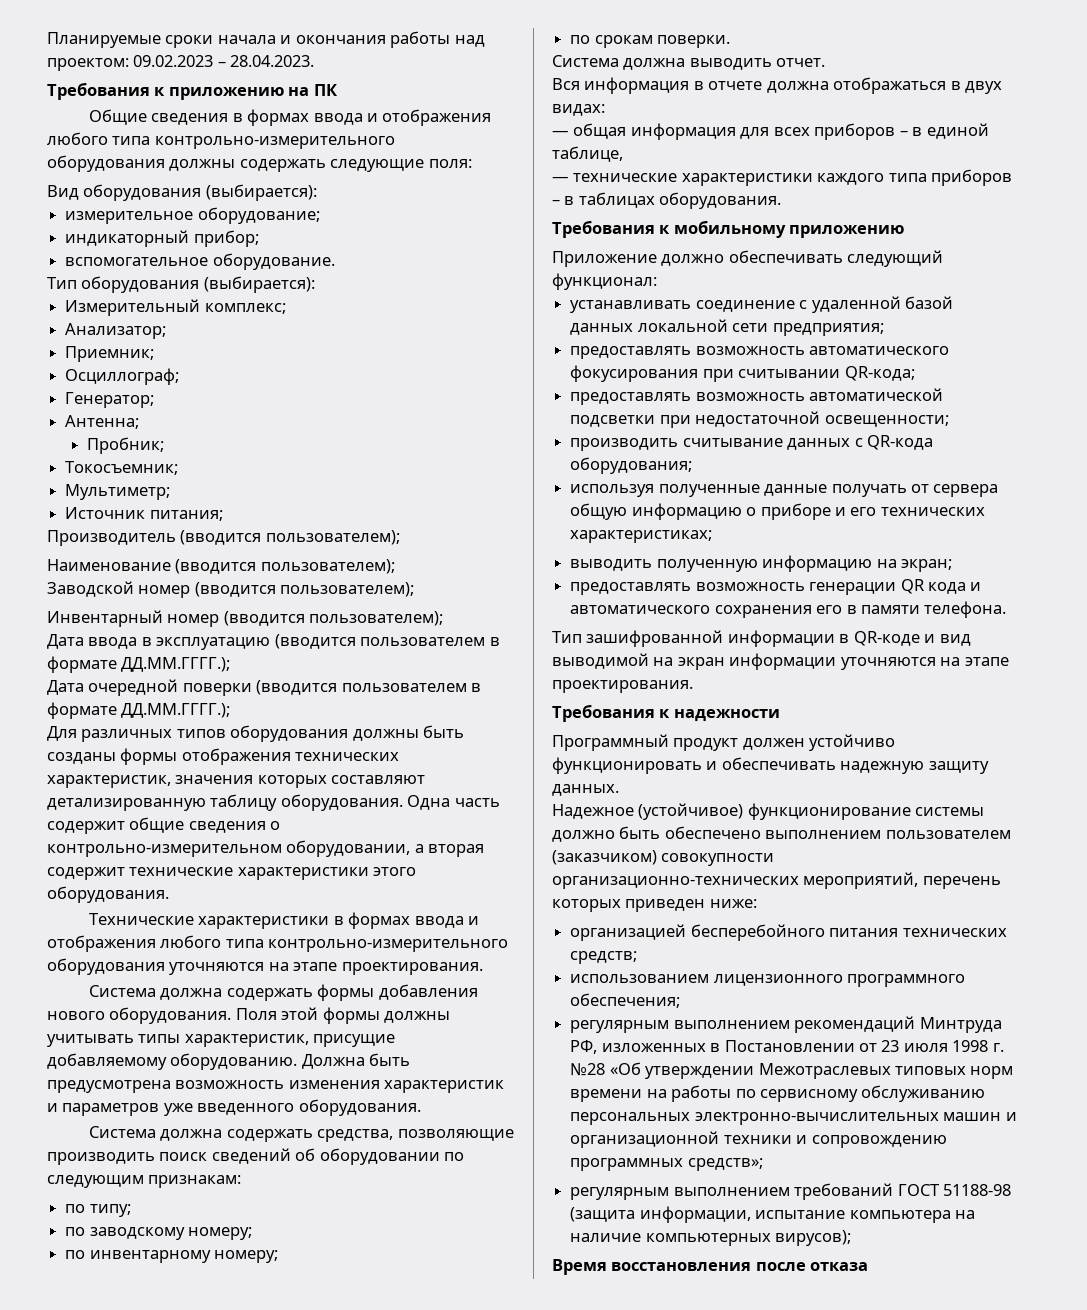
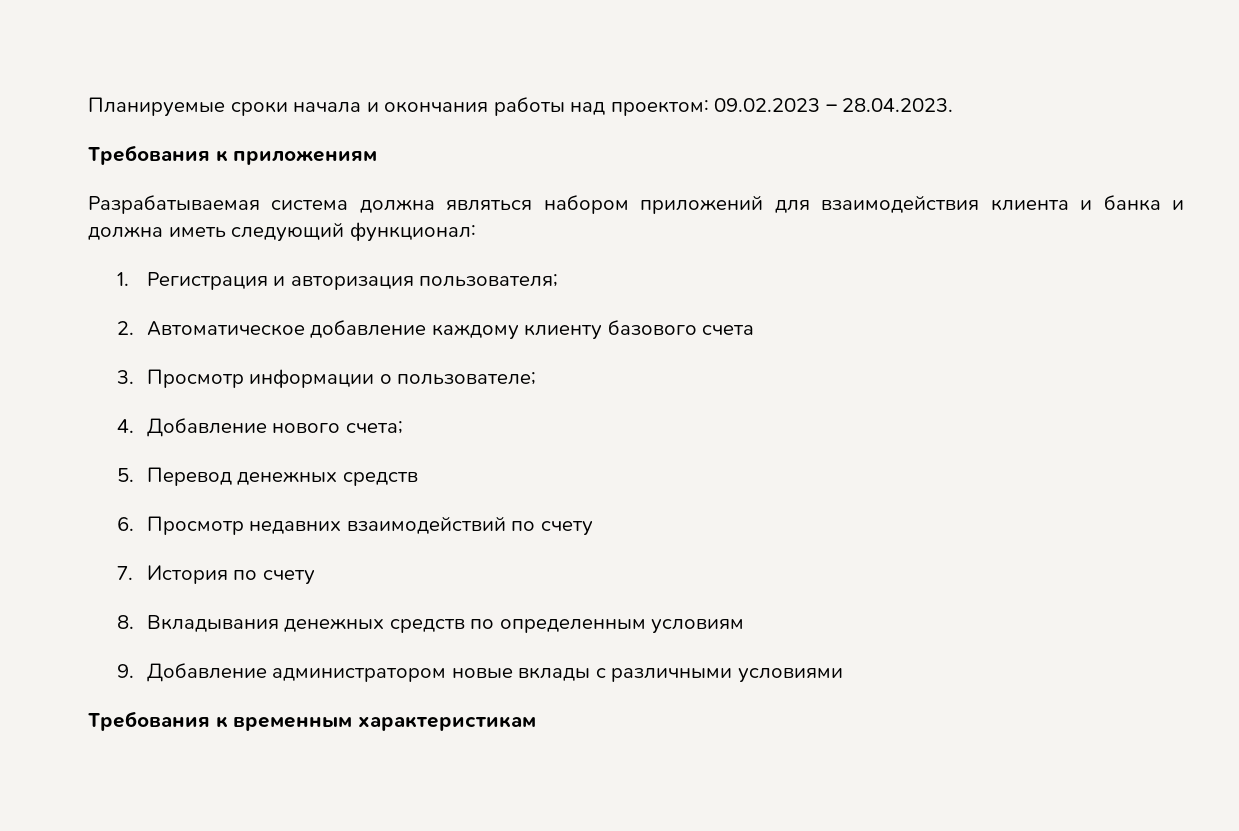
- Требования к приложению на ПК
- Общие сведения в формах ввода и отображения любого типа контрольно-измерительного оборудования должны содержать следующие поля:
- Вид оборудования (выбирается):
- измерительное оборудование;
- индикаторный прибор;
- вспомогательное оборудование.
- Тип оборудования (выбирается):
- Измерительный комплекс;
- Анализатор;
- Приемник;
- Осциллограф;
- Генератор;
- Антенна;
- Пробник;
- Токосъемник;
- Мультиметр;
- Источник питания;
- Производитель (вводится пользователем);
- Наименование (вводится пользователем);
- Заводской номер (вводится пользователем);
- Инвентарный номер (вводится пользователем);
- Дата ввода в эксплуатацию (вводится пользователем в формате ДД.ММ.ГГГГ.);
- Дата очередной поверки (вводится пользователем в формате ДД.ММ.ГГГГ.);
- Для различных типов оборудования должны быть созданы формы отображения технических характеристик, значения которых составляют детализированную таблицу оборудования. Одна часть содержит общие сведения о контрольно-измерительном оборудовании, а вторая содержит технические характеристики этого оборудования.
- Технические характеристики в формах ввода и отображения любого типа контрольно-измерительного оборудования уточняются на этапе проектирования.
- Система должна содержать формы добавления нового оборудования. Поля этой формы должны учитывать типы характеристик, присущие добавляемому оборудованию. Должна быть предусмотрена возможность изменения характеристик и параметров уже введенного оборудования.
- Система должна содержать средства, позволяющие производить поиск сведений об оборудовании по следующим признакам:
- по типу;
- по заводскому номеру;
- по инвентарному номеру;
- по срокам поверки.
- Система должна выводить отчет.
- Вся информация в отчете должна отображаться в двух видах:
- — общая информация для всех приборов – в единой таблице,
- — технические характеристики каждого типа приборов – в таблицах оборудования.
- Требования к мобильному приложению
- Приложение должно обеспечивать следующий функционал:
- устанавливать соединение с удаленной базой данных локальной сети предприятия;
- предоставлять возможность автоматического фокусирования при считывании QR-кода;
- предоставлять возможность автоматической подсветки при недостаточной освещенности;
- производить считывание данных с QR-кода оборудования;
- используя полученные данные получать от сервера общую информацию о приборе и его технических характеристиках;
- выводить полученную информацию на экран;
- предоставлять возможность генерации QR кода и автоматического сохранения его в памяти телефона.
- Тип зашифрованной информации в QR-коде и вид выводимой на экран информации уточняются на этапе проектирования.
- Требования к надежности
- Программный продукт должен устойчиво функционировать и обеспечивать надежную защиту данных.
- Надежное (устойчивое) функционирование системы должно быть обеспечено выполнением пользователем (заказчиком) совокупности организационно-технических мероприятий, перечень которых приведен ниже:
- организацией бесперебойного питания технических средств;
- использованием лицензионного программного обеспечения;
- регулярным выполнением рекомендаций Минтруда РФ, изложенных в Постановлении от 23 июля 1998 г. №28 «Об утверждении Межотраслевых типовых норм времени на работы по сервисному обслуживанию персональных электронно-вычислительных машин и организационной техники и сопровождению программных средств»;
- регулярным выполнением требований ГОСТ 51188-98 (защита информации, испытание компьютера на наличие компьютерных вирусов);
- Время восстановления после отказа
+ Требования к приложениям
+ Разрабатываемая система должна являться набором приложений для взаимодействия клиента и банка и должна иметь следующий функционал:
+ 1. Регистрация и авторизация пользователя;
+ 2. Автоматическое добавление каждому клиенту базового счета
+ 3. Просмотр информации о пользователе;
+ 4. Добавление нового счета;
+ 5. Перевод денежных средств
+ 6. Просмотр недавних взаимодействий по счету
+ 7. История по счету
+ 8. Вкладывания денежных средств по определенным условиям
+ 9. Добавление администратором новые вклады с различными условиями
+ Требования к временным характеристикам

